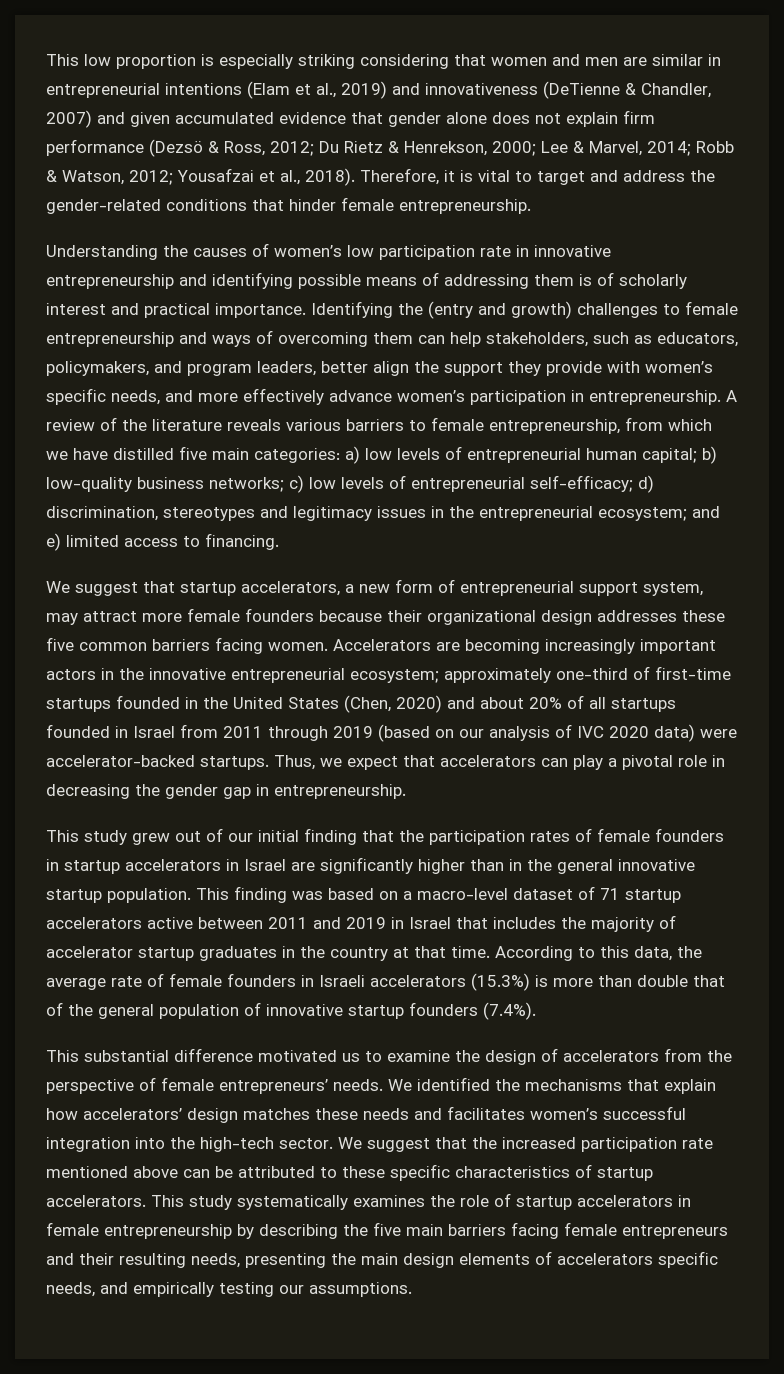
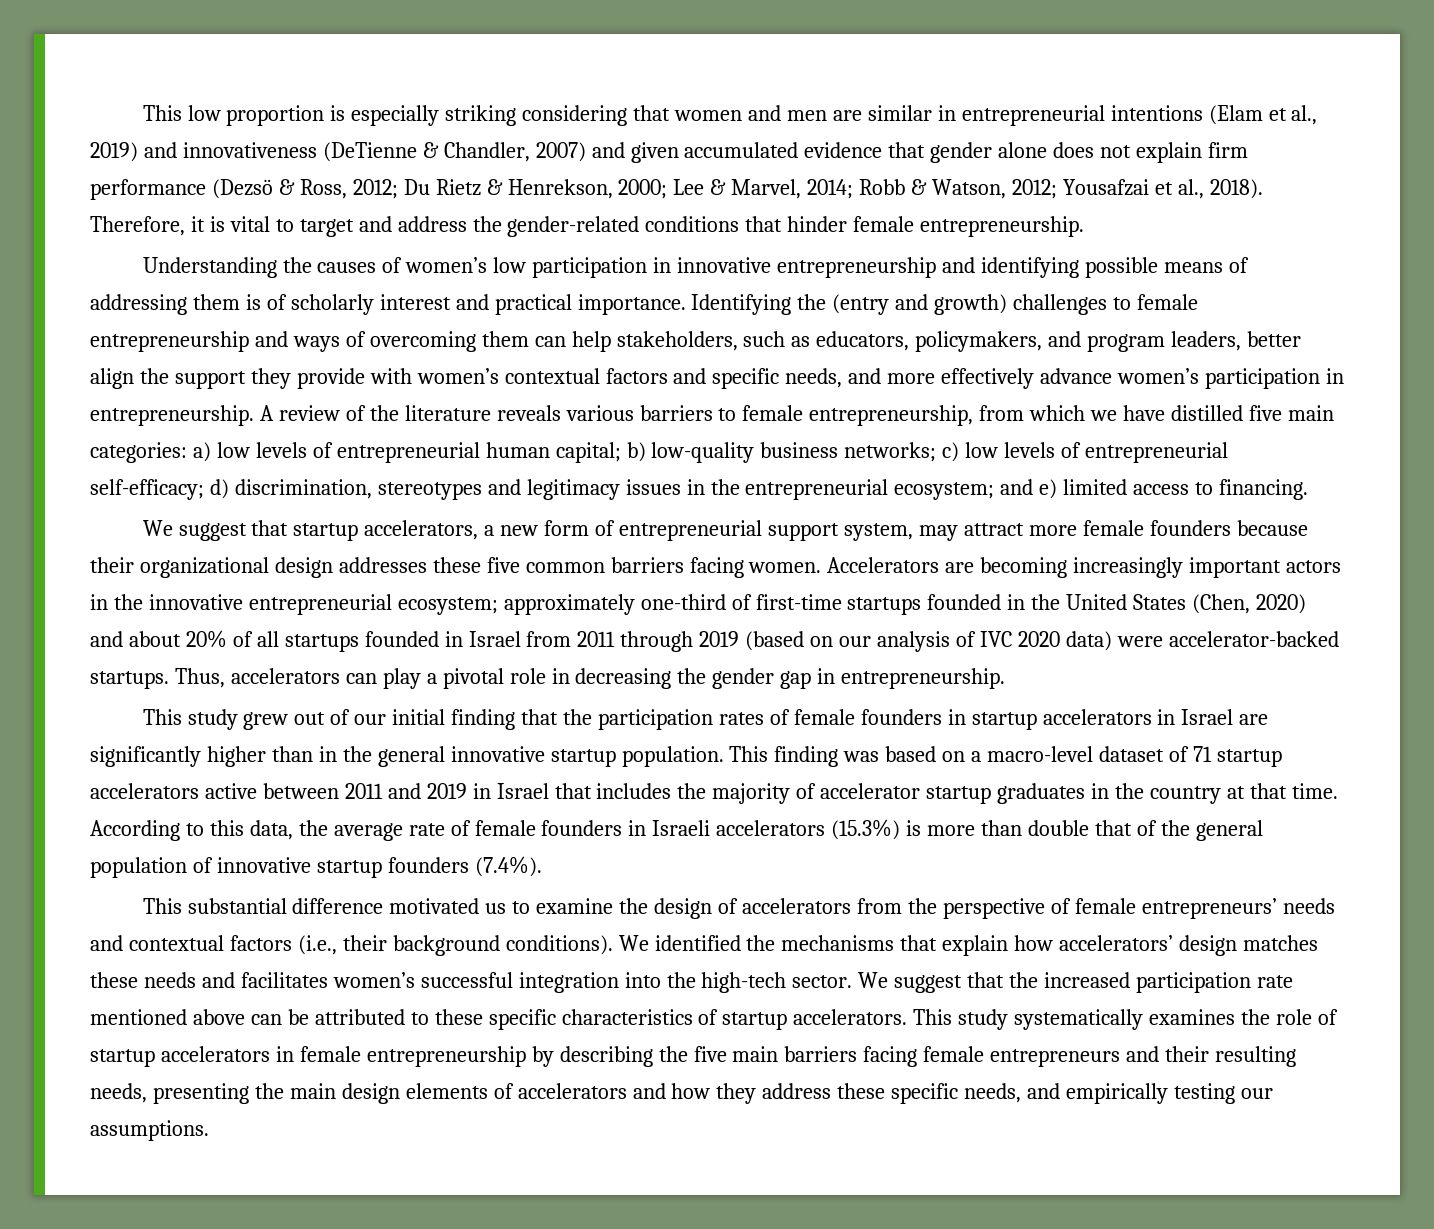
- Understanding the causes of women’s low participation rate in innovative entrepreneurship and identifying possible means of addressing them is of scholarly interest and practical importance.
+ Understanding the causes of women’s low participation in innovative entrepreneurship and identifying possible means of addressing them is of scholarly interest and practical importance.
- Identifying the (entry and growth) challenges to female entrepreneurship and ways of overcoming them can help stakeholders, such as educators, policymakers, and program leaders, better align the support they provide with women’s specific needs, and more effectively advance women’s participation in entrepreneurship.
+ Identifying the (entry and growth) challenges to female entrepreneurship and ways of overcoming them can help stakeholders, such as educators, policymakers, and program leaders, better align the support they provide with women’s contextual factors and specific needs, and more effectively advance women’s participation in entrepreneurship.
- Thus, we expect that accelerators can play a pivotal role in decreasing the gender gap in entrepreneurship.
+ Thus, accelerators can play a pivotal role in decreasing the gender gap in entrepreneurship.
- This substantial difference motivated us to examine the design of accelerators from the perspective of female entrepreneurs’ needs.
+ This substantial difference motivated us to examine the design of accelerators from the perspective of female entrepreneurs’ needs and contextual factors (i.e., their background conditions).
- This study systematically examines the role of startup accelerators in female entrepreneurship by describing the five main barriers facing female entrepreneurs and their resulting needs, presenting the main design elements of accelerators specific needs, and empirically testing our assumptions.
+ This study systematically examines the role of startup accelerators in female entrepreneurship by describing the five main barriers facing female entrepreneurs and their resulting needs, presenting the main design elements of accelerators and how they address these specific needs, and empirically testing our assumptions.

